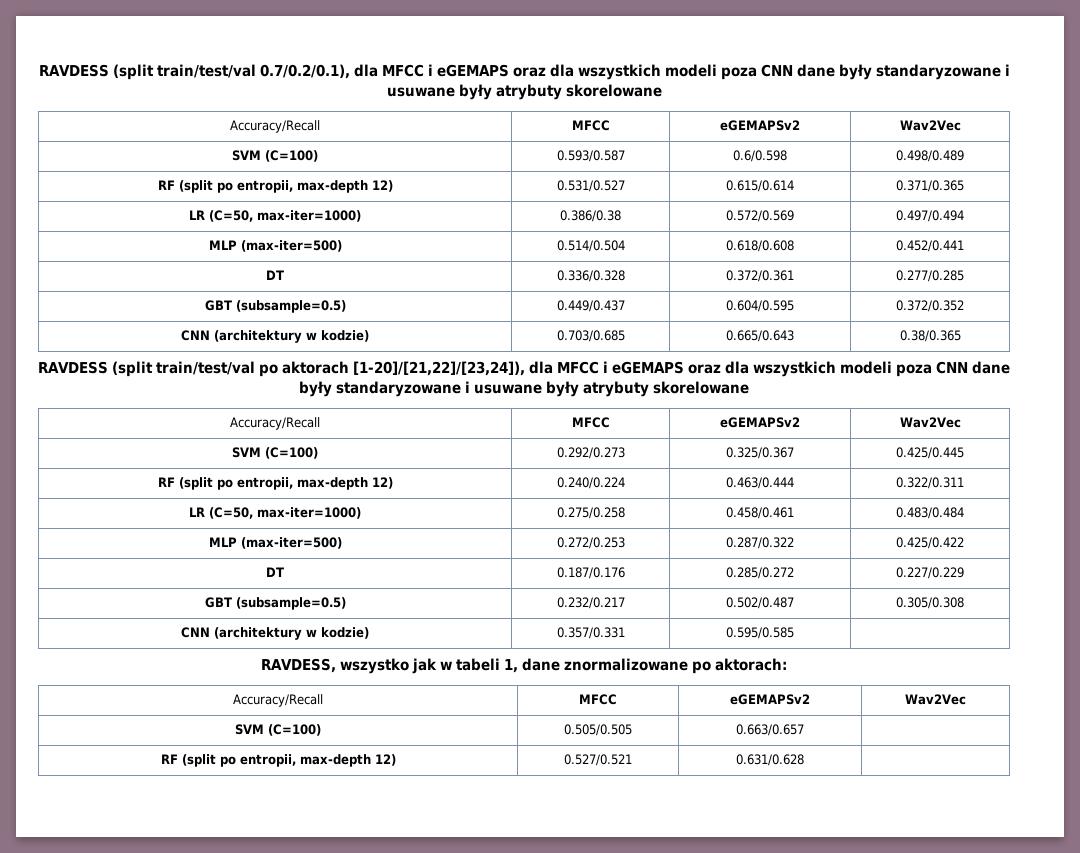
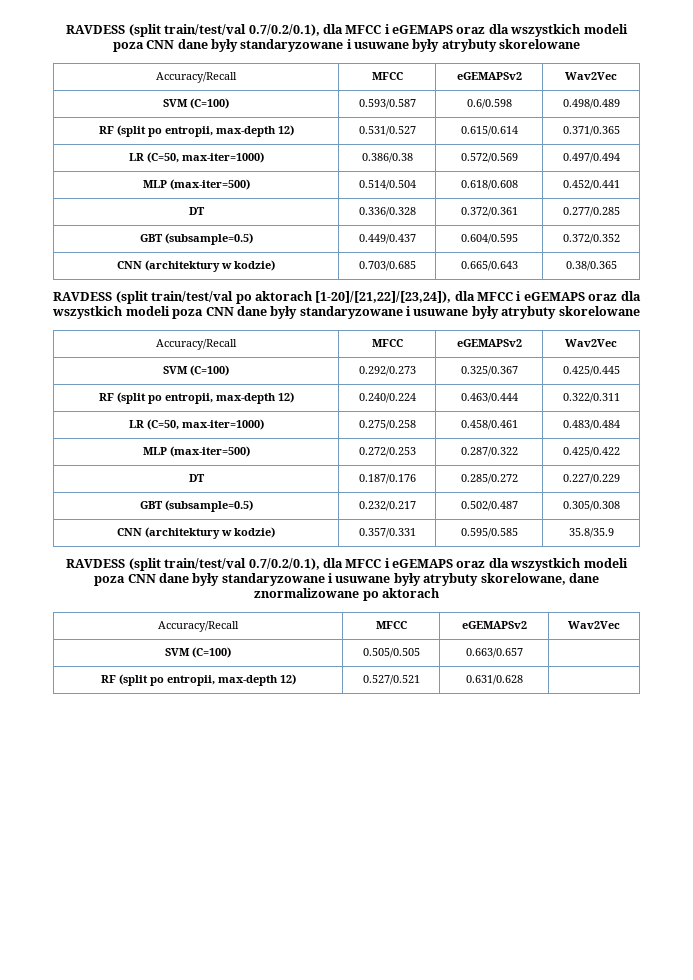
- CNN (architektury w kodzie) | 0.357/0.331 | 0.595/0.585 |
- RAVDESS, wszystko jak w tabeli 1, dane znormalizowane po aktorach:
+ CNN (architektury w kodzie) | 0.357/0.331 | 0.595/0.585 | 35.8/35.9
+ RAVDESS (split train/test/val 0.7/0.2/0.1), dla MFCC i eGEMAPS oraz dla wszystkich modeli poza CNN dane były standaryzowane i usuwane były atrybuty skorelowane, dane znormalizowane po aktorach

